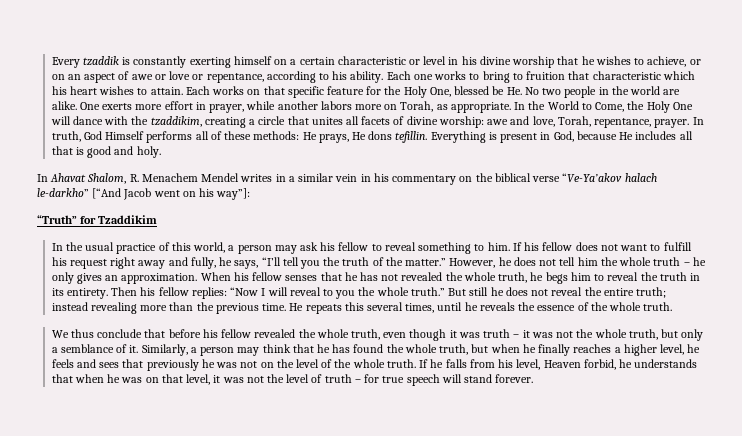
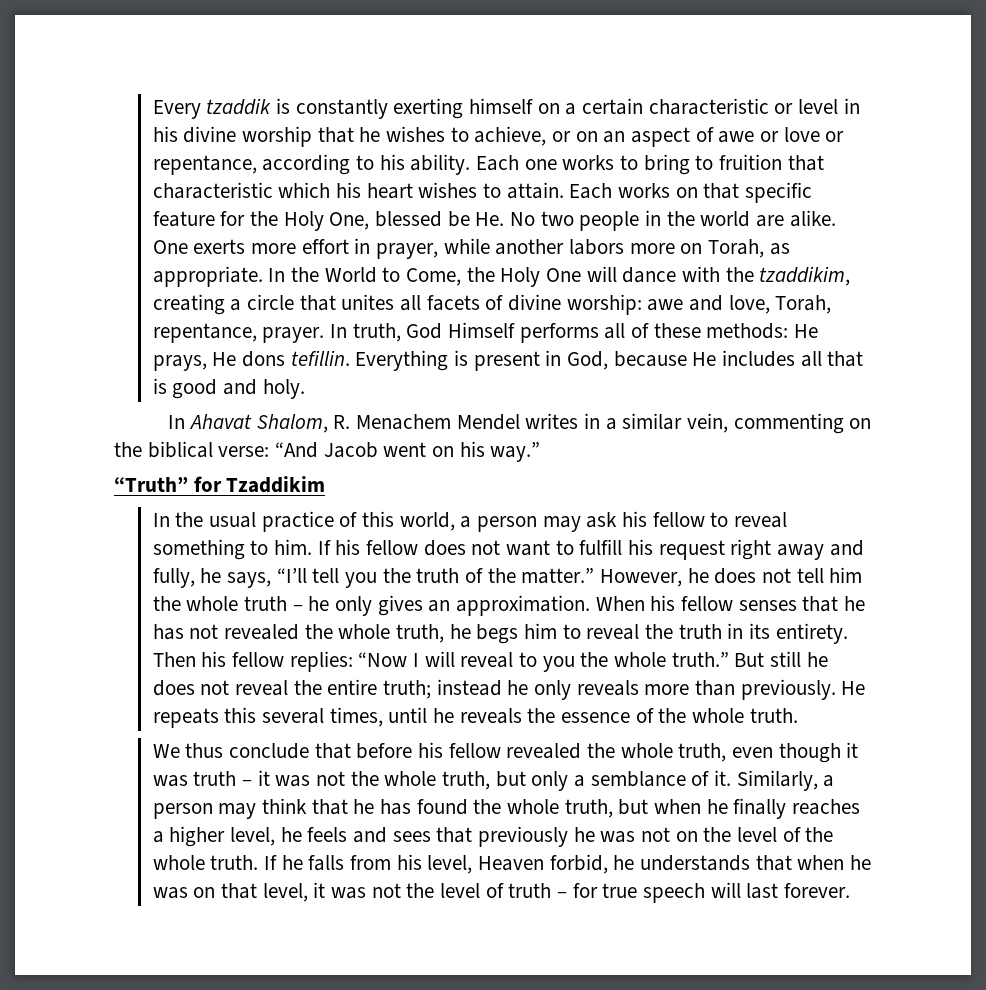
- In Ahavat Shalom, R. Menachem Mendel writes in a similar vein in his commentary on the biblical verse “Ve-Ya’akov halach le-darkho” [“And Jacob went on his way”]:
+ In Ahavat Shalom, R. Menachem Mendel writes in a similar vein, commenting on the biblical verse: “And Jacob went on his way.”
- But still he does not reveal the entire truth; instead revealing more than the previous time.
+ But still he does not reveal the entire truth; instead he only reveals more than previously.
- If he falls from his level, Heaven forbid, he understands that when he was on that level, it was not the level of truth – for true speech will stand forever.
+ If he falls from his level, Heaven forbid, he understands that when he was on that level, it was not the level of truth – for true speech will last forever.

